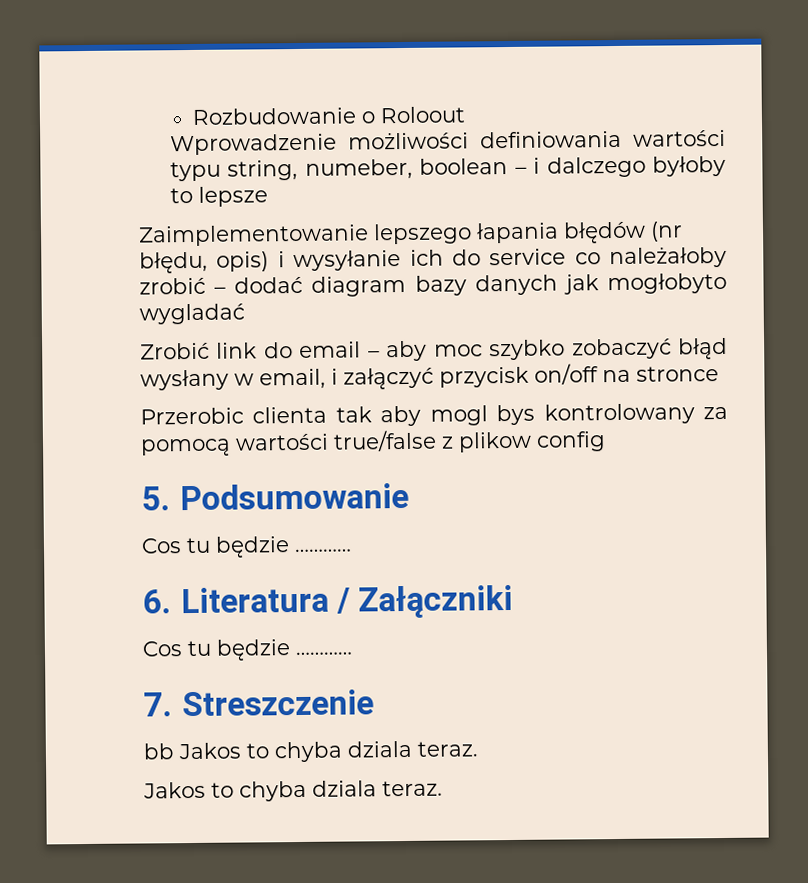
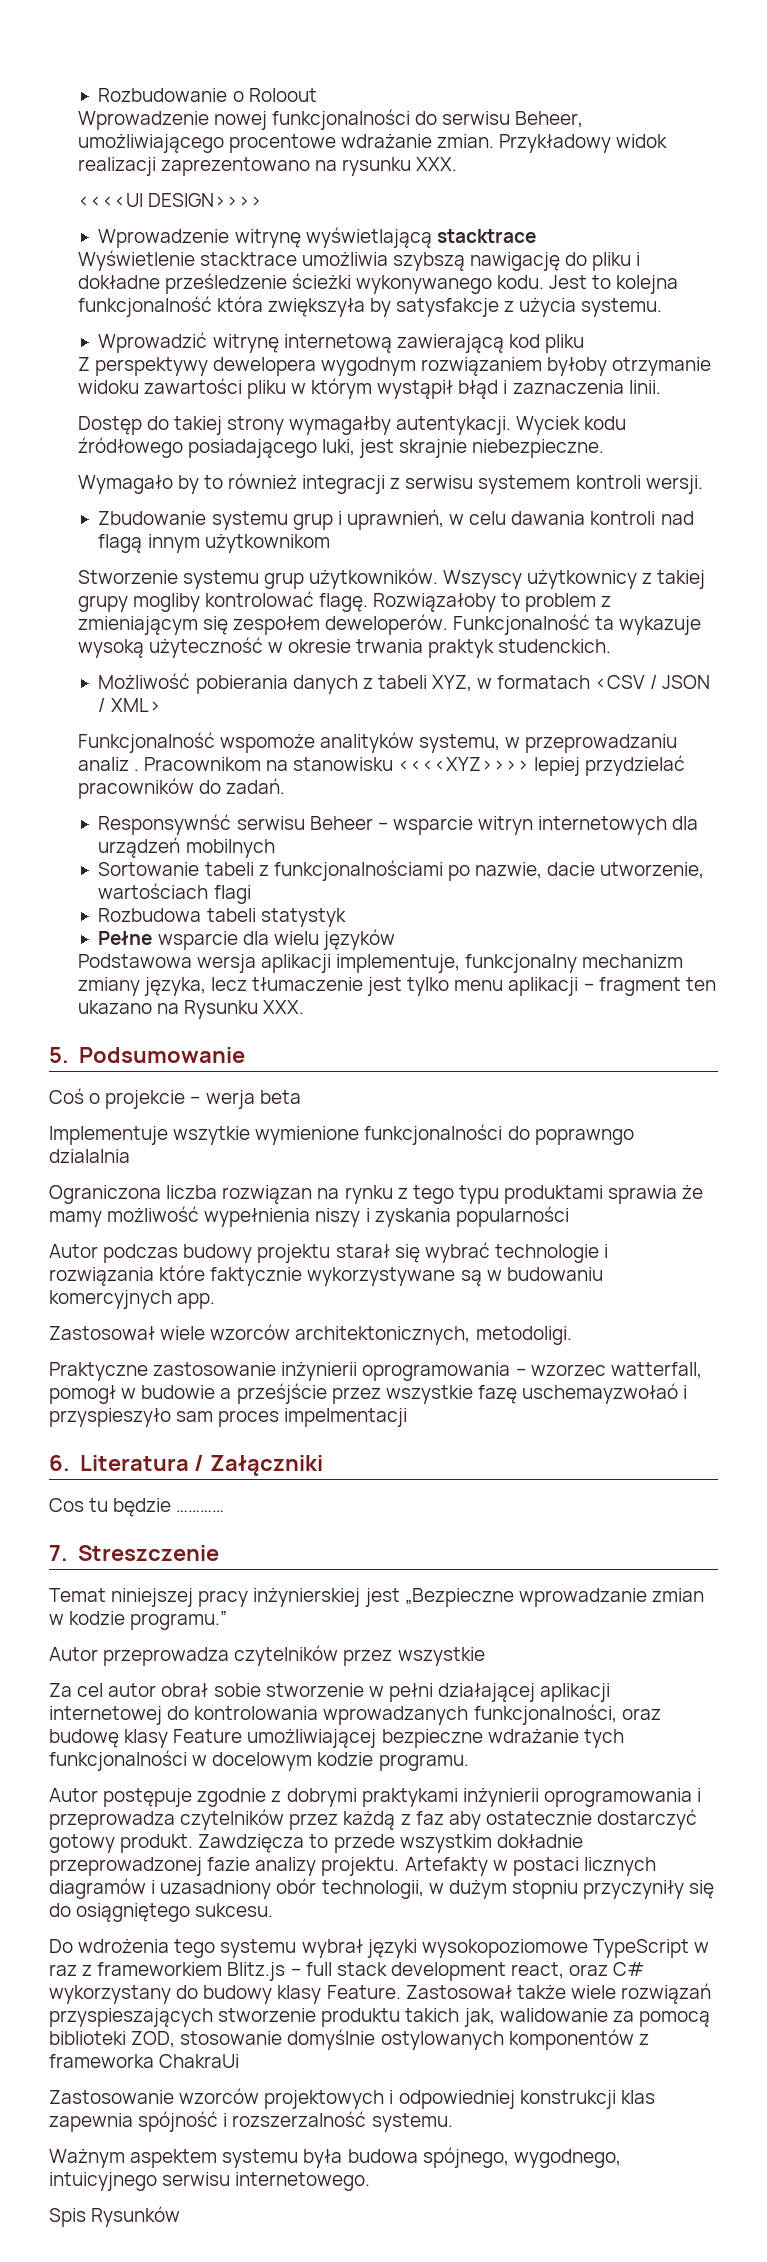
- Wprowadzenie możliwości definiowania wartości typu string, numeber, boolean – i dalczego byłoby to lepsze
- Zaimplementowanie lepszego łapania błędów (nr błędu, opis) i wysyłanie ich do service co należałoby zrobić – dodać diagram bazy danych jak mogłobyto wygladać
- Zrobić link do email – aby moc szybko zobaczyć błąd wysłany w email, i załączyć przycisk on/off na stronce
- Przerobic clienta tak aby mogl bys kontrolowany za pomocą wartości true/false z plikow config
+ Wprowadzenie nowej funkcjonalności do serwisu Beheer, umożliwiającego procentowe wdrażanie zmian. Przykładowy widok realizacji zaprezentowano na rysunku XXX.
+ <<<<UI DESIGN>>>>
+ Wprowadzenie witrynę wyświetlającą stacktrace
+ Wyświetlenie stacktrace umożliwia szybszą nawigację do pliku i dokładne prześledzenie ścieżki wykonywanego kodu. Jest to kolejna funkcjonalność która zwiększyła by satysfakcje z użycia systemu.
+ Wprowadzić witrynę internetową zawierającą kod pliku
+ Z perspektywy dewelopera wygodnym rozwiązaniem byłoby otrzymanie widoku zawartości pliku w którym wystąpił błąd i zaznaczenia linii.
+ Dostęp do takiej strony wymagałby autentykacji. Wyciek kodu źródłowego posiadającego luki, jest skrajnie niebezpieczne.
+ Wymagało by to również integracji z serwisu systemem kontroli wersji.
+ Zbudowanie systemu grup i uprawnień, w celu dawania kontroli nad flagą innym użytkownikom
+ Stworzenie systemu grup użytkowników. Wszyscy użytkownicy z takiej grupy mogliby kontrolować flagę. Rozwiązałoby to problem z zmieniającym się zespołem deweloperów. Funkcjonalność ta wykazuje wysoką użyteczność w okresie trwania praktyk studenckich.
+ Możliwość pobierania danych z tabeli XYZ, w formatach <CSV / JSON / XML>
+ Funkcjonalność wspomoże analityków systemu, w przeprowadzaniu analiz . Pracownikom na stanowisku <<<<XYZ>>>> lepiej przydzielać pracowników do zadań.
+ Responsywnść serwisu Beheer – wsparcie witryn internetowych dla urządzeń mobilnych
+ Sortowanie tabeli z funkcjonalnościami po nazwie, dacie utworzenie, wartościach flagi
+ Rozbudowa tabeli statystyk
+ Pełne wsparcie dla wielu języków
+ Podstawowa wersja aplikacji implementuje, funkcjonalny mechanizm zmiany języka, lecz tłumaczenie jest tylko menu aplikacji – fragment ten ukazano na Rysunku XXX.
  5. Podsumowanie
- Cos tu będzie …………
+ Coś o projekcie – werja beta
+ Implementuje wszytkie wymienione funkcjonalności do poprawngo dzialalnia
+ Ograniczona liczba rozwiązan na rynku z tego typu produktami sprawia że mamy możliwość wypełnienia niszy i zyskania popularności
+ Autor podczas budowy projektu starał się wybrać technologie i rozwiązania które faktycznie wykorzystywane są w budowaniu komercyjnych app.
+ Zastosował wiele wzorców architektonicznych, metodoligi.
+ Praktyczne zastosowanie inżynierii oprogramowania – wzorzec watterfall, pomogł w budowie a prześjście przez wszystkie fazę uschemayzwołaó i przyspieszyło sam proces impelmentacji
- bb Jakos to chyba dziala teraz.
- Jakos to chyba dziala teraz.
+ Temat niniejszej pracy inżynierskiej jest „Bezpieczne wprowadzanie zmian w kodzie programu.”
+ Autor przeprowadza czytelników przez wszystkie
+ Za cel autor obrał sobie stworzenie w pełni działającej aplikacji internetowej do kontrolowania wprowadzanych funkcjonalności, oraz budowę klasy Feature umożliwiającej bezpieczne wdrażanie tych funkcjonalności w docelowym kodzie programu.
+ Autor postępuje zgodnie z dobrymi praktykami inżynierii oprogramowania i przeprowadza czytelników przez każdą z faz aby ostatecznie dostarczyć gotowy produkt. Zawdzięcza to przede wszystkim dokładnie przeprowadzonej fazie analizy projektu. Artefakty w postaci licznych diagramów i uzasadniony obór technologii, w dużym stopniu przyczyniły się do osiągniętego sukcesu.
+ Do wdrożenia tego systemu wybrał języki wysokopoziomowe TypeScript w raz z frameworkiem Blitz.js – full stack development react, oraz C# wykorzystany do budowy klasy Feature. Zastosował także wiele rozwiązań przyspieszających stworzenie produktu takich jak, walidowanie za pomocą biblioteki ZOD, stosowanie domyślnie ostylowanych komponentów z frameworka ChakraUi
+ Zastosowanie wzorców projektowych i odpowiedniej konstrukcji klas zapewnia spójność i rozszerzalność systemu.
+ Ważnym aspektem systemu była budowa spójnego, wygodnego, intuicyjnego serwisu internetowego.
+ Spis Rysunków

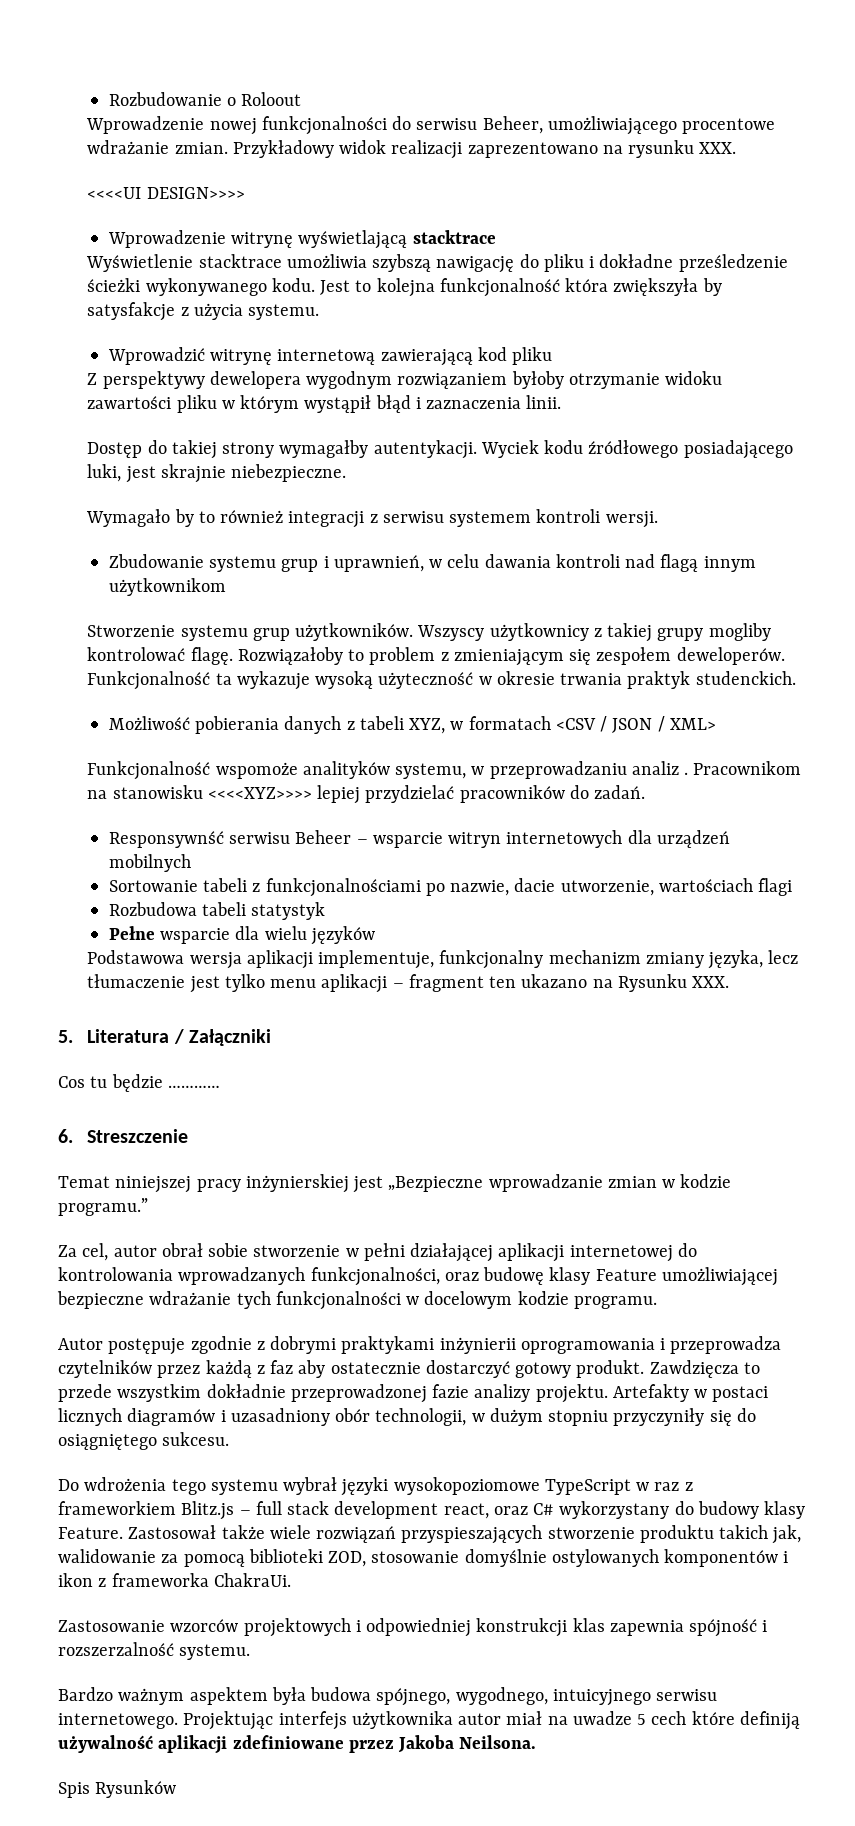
- 5. Podsumowanie
- Coś o projekcie – werja beta
- Implementuje wszytkie wymienione funkcjonalności do poprawngo dzialalnia
- Ograniczona liczba rozwiązan na rynku z tego typu produktami sprawia że mamy możliwość wypełnienia niszy i zyskania popularności
- Autor podczas budowy projektu starał się wybrać technologie i rozwiązania które faktycznie wykorzystywane są w budowaniu komercyjnych app.
- Zastosował wiele wzorców architektonicznych, metodoligi.
- Praktyczne zastosowanie inżynierii oprogramowania – wzorzec watterfall, pomogł w budowie a prześjście przez wszystkie fazę uschemayzwołaó i przyspieszyło sam proces impelmentacji
- 6. Literatura / Załączniki
+ 5. Literatura / Załączniki
- 7. Streszczenie
+ 6. Streszczenie
- Autor przeprowadza czytelników przez wszystkie
- Za cel autor obrał sobie stworzenie w pełni działającej aplikacji internetowej do kontrolowania wprowadzanych funkcjonalności, oraz budowę klasy Feature umożliwiającej bezpieczne wdrażanie tych funkcjonalności w docelowym kodzie programu.
+ Za cel, autor obrał sobie stworzenie w pełni działającej aplikacji internetowej do kontrolowania wprowadzanych funkcjonalności, oraz budowę klasy Feature umożliwiającej bezpieczne wdrażanie tych funkcjonalności w docelowym kodzie programu.
- Zastosował także wiele rozwiązań przyspieszających stworzenie produktu takich jak, walidowanie za pomocą biblioteki ZOD, stosowanie domyślnie ostylowanych komponentów z frameworka ChakraUi
+ Zastosował także wiele rozwiązań przyspieszających stworzenie produktu takich jak, walidowanie za pomocą biblioteki ZOD, stosowanie domyślnie ostylowanych komponentów i ikon z frameworka ChakraUi.
- Ważnym aspektem systemu była budowa spójnego, wygodnego, intuicyjnego serwisu internetowego.
+ Bardzo ważnym aspektem była budowa spójnego, wygodnego, intuicyjnego serwisu internetowego. Projektując interfejs użytkownika autor miał na uwadze 5 cech które definiją używalność aplikacji zdefiniowane przez Jakoba Neilsona.

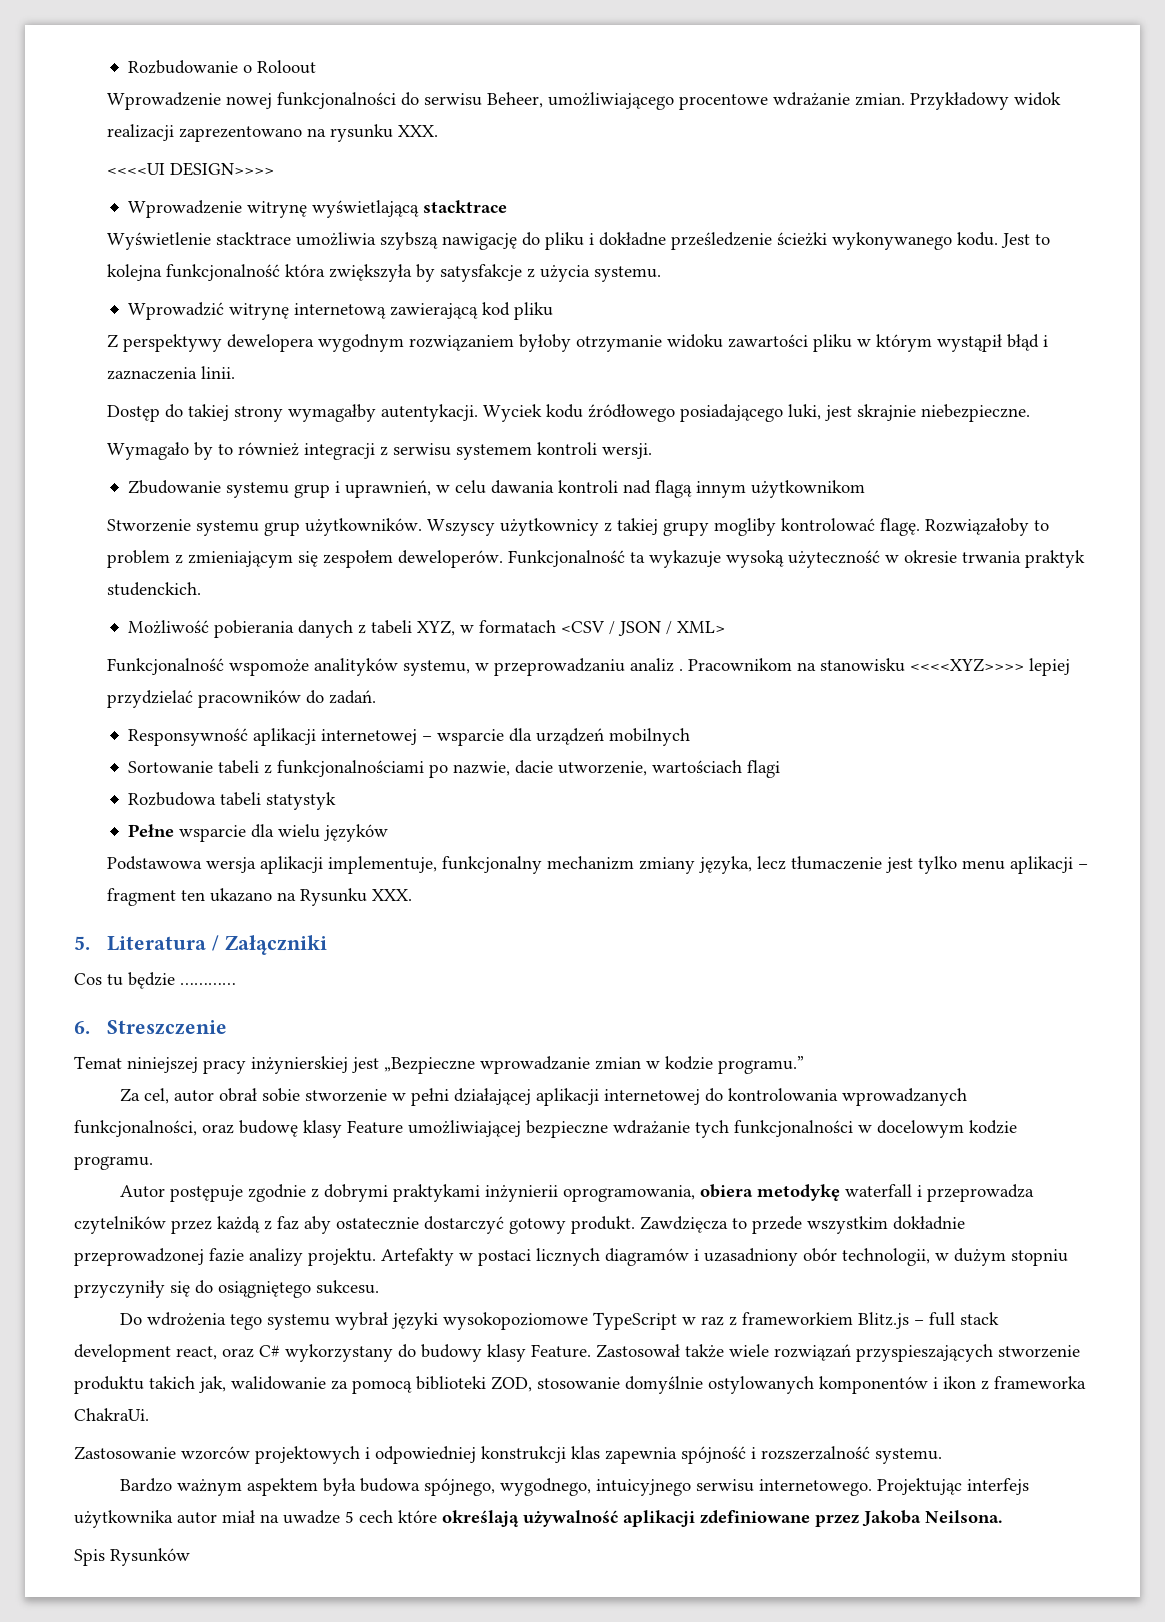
- Responsywnść serwisu Beheer – wsparcie witryn internetowych dla urządzeń mobilnych
+ Responsywność aplikacji internetowej – wsparcie dla urządzeń mobilnych
- Autor postępuje zgodnie z dobrymi praktykami inżynierii oprogramowania i przeprowadza czytelników przez każdą z faz aby ostatecznie dostarczyć gotowy produkt.
+ Autor postępuje zgodnie z dobrymi praktykami inżynierii oprogramowania, obiera metodykę waterfall i przeprowadza czytelników przez każdą z faz aby ostatecznie dostarczyć gotowy produkt.
- Projektując interfejs użytkownika autor miał na uwadze 5 cech które definiją używalność aplikacji zdefiniowane przez Jakoba Neilsona.
+ Projektując interfejs użytkownika autor miał na uwadze 5 cech które określają używalność aplikacji zdefiniowane przez Jakoba Neilsona.

